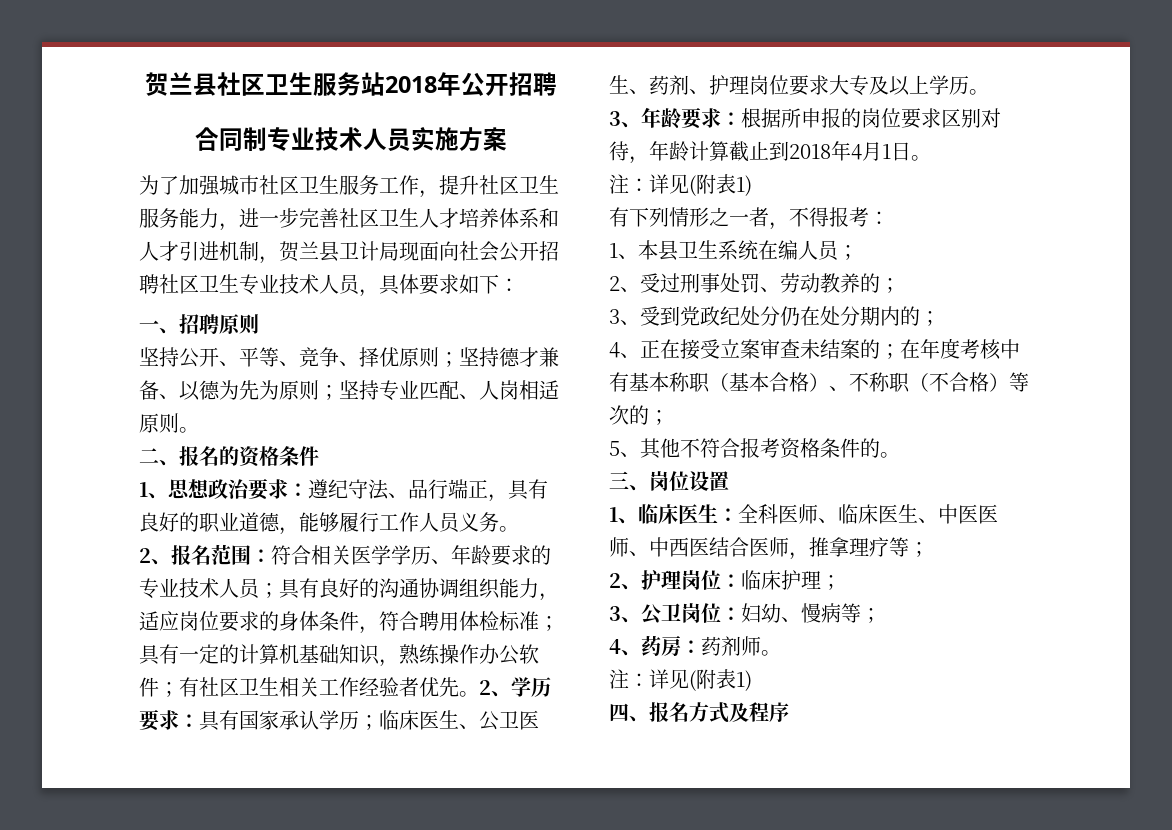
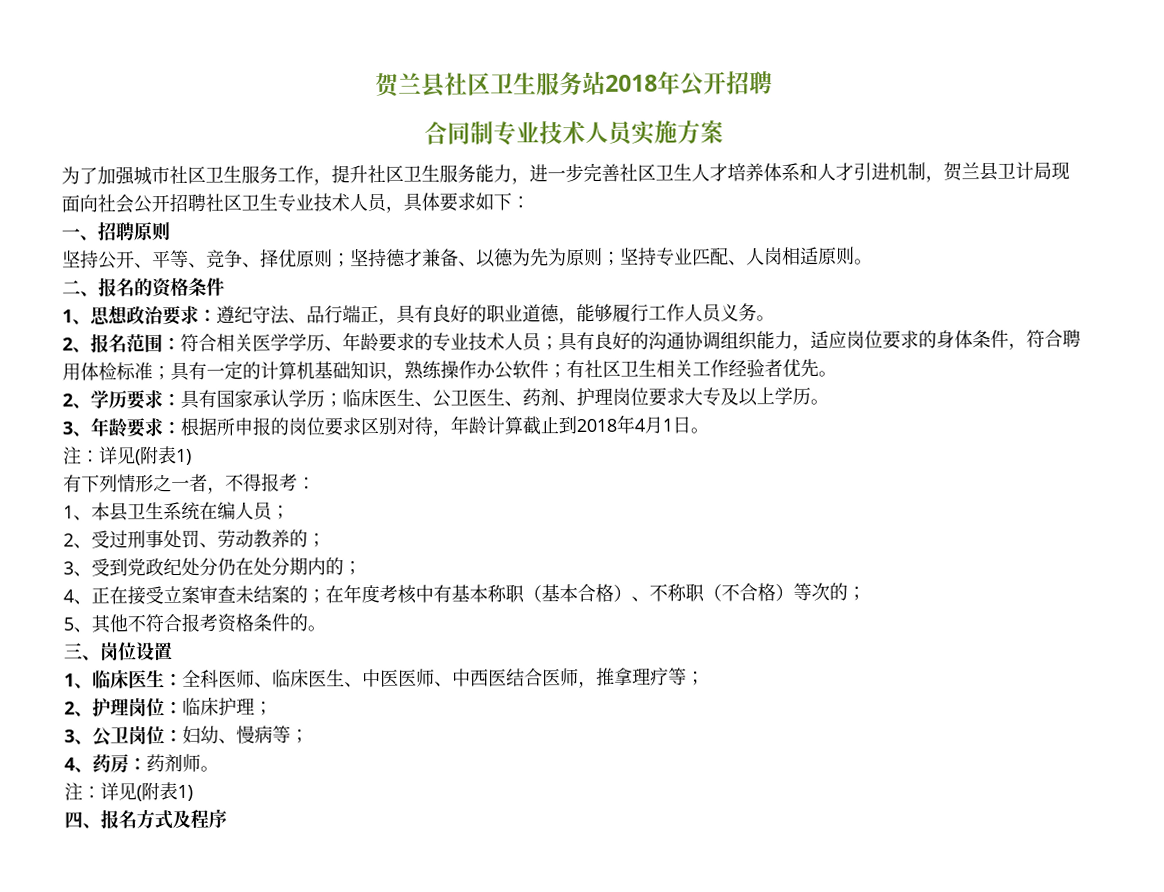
- 有社区卫生相关工作经验者优先。2、学历要求：
+ 有社区卫生相关工作经验者优先。
+ 2、学历要求：

